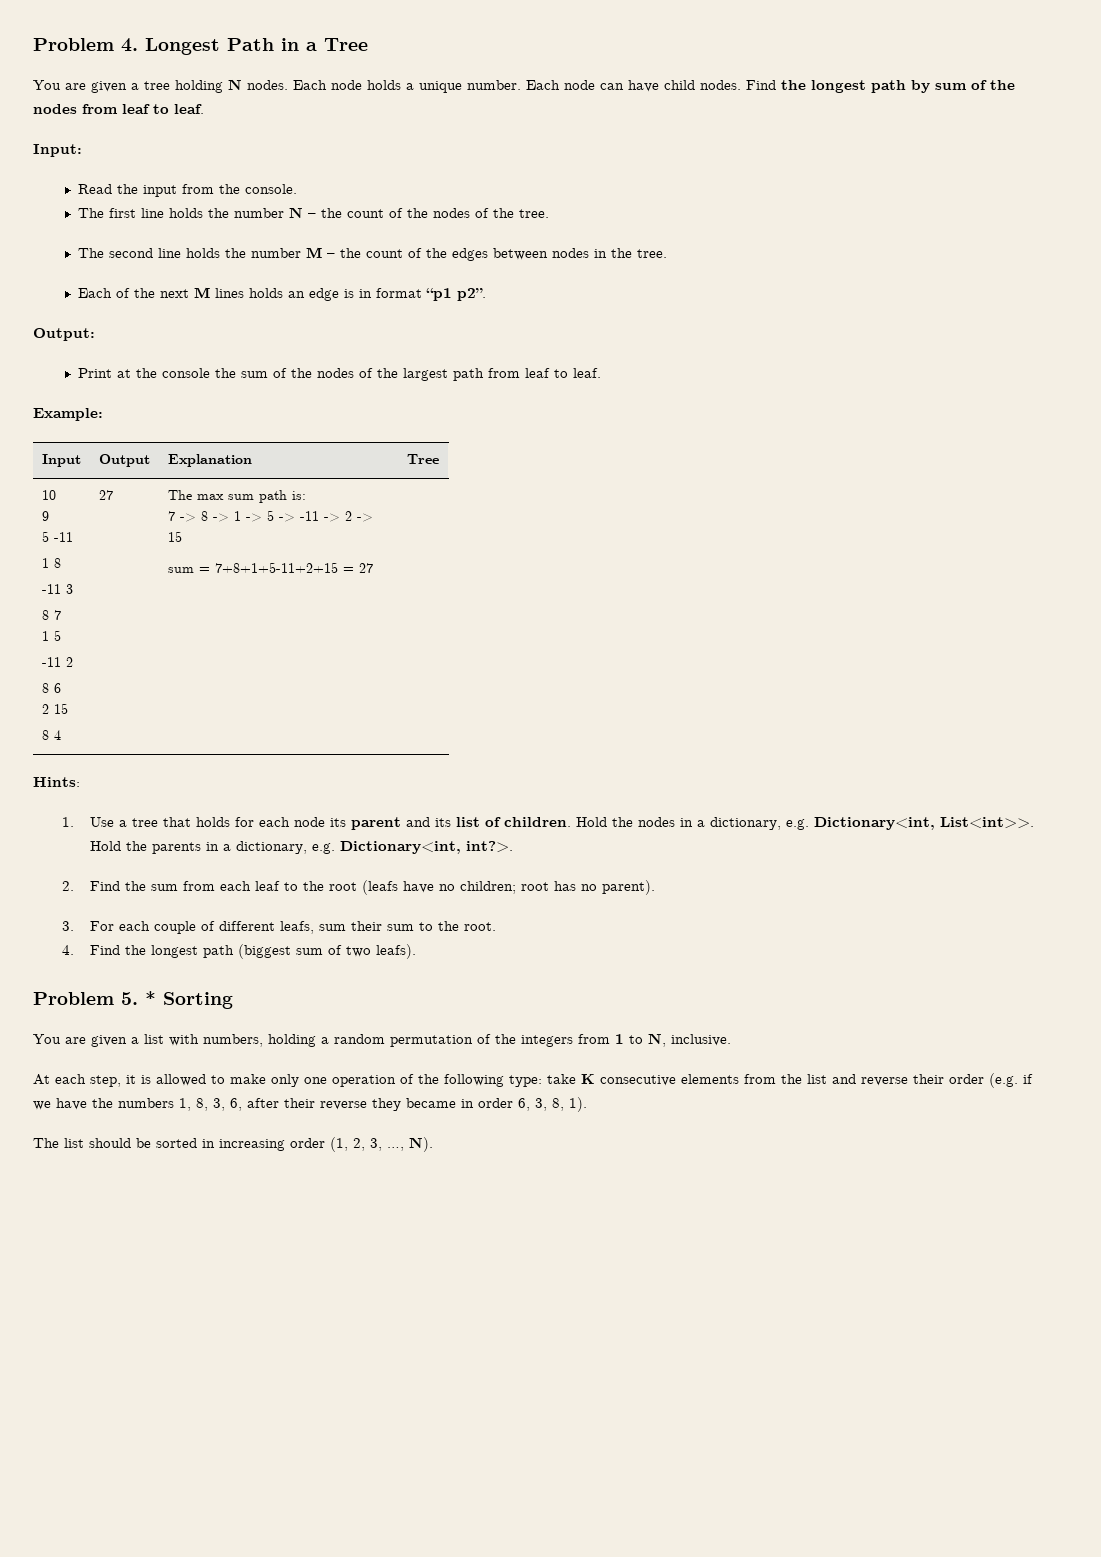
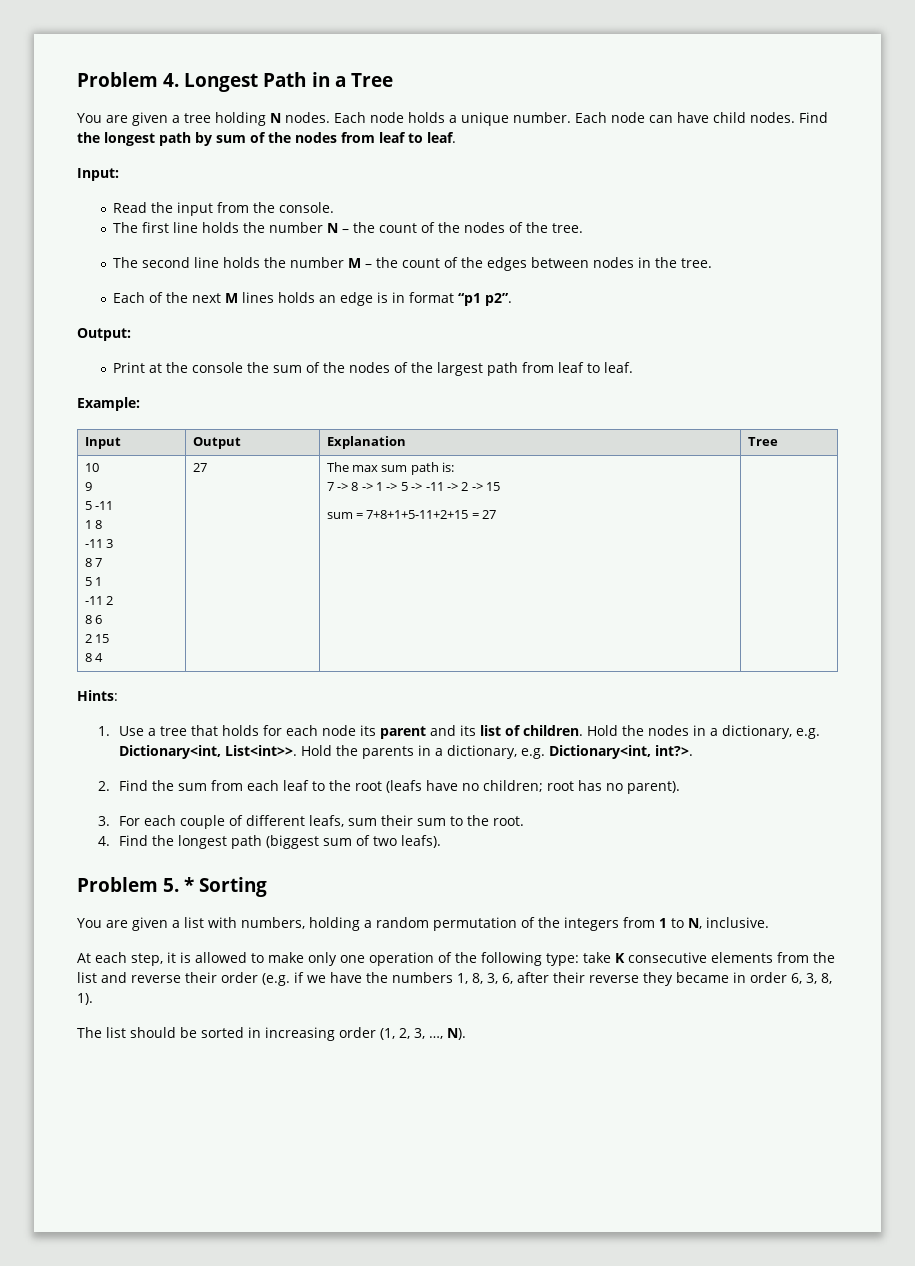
- 1 5
+ 5 1

